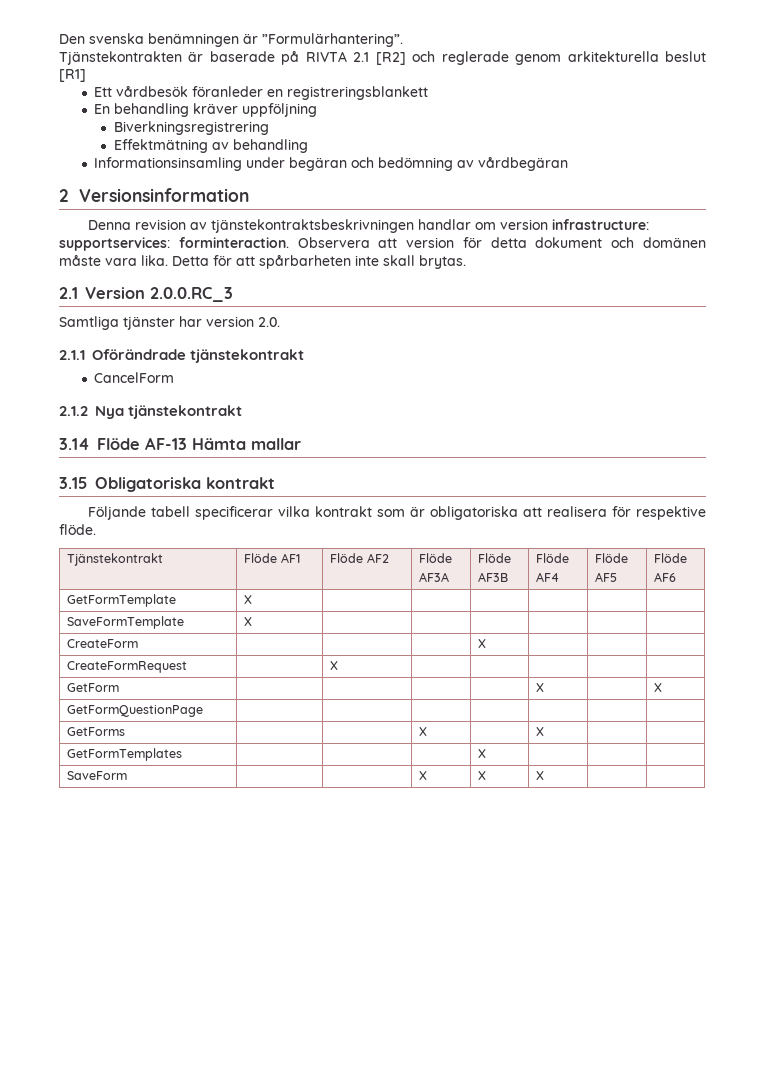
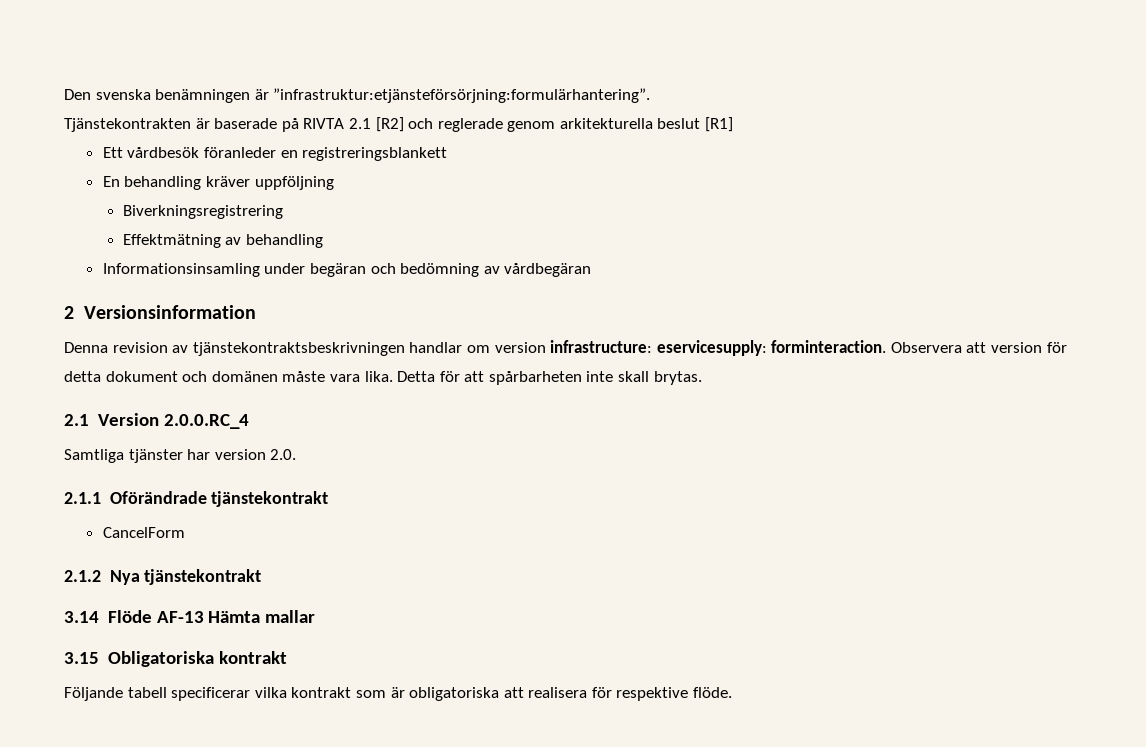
- Den svenska benämningen är ”Formulärhantering”.
+ Den svenska benämningen är ”infrastruktur:etjänsteförsörjning:formulärhantering”.
- Denna revision av tjänstekontraktsbeskrivningen handlar om version infrastructure: supportservices: forminteraction.
+ Denna revision av tjänstekontraktsbeskrivningen handlar om version infrastructure: eservicesupply: forminteraction.
- 2.1 Version 2.0.0.RC_3
+ 2.1 Version 2.0.0.RC_4
- Tjänstekontrakt | Flöde AF1 | Flöde AF2 | Flöde
- AF3A | Flöde
- AF3B | Flöde
- AF4 | Flöde
- AF5 | Flöde
- AF6
- GetFormTemplate | X | | | | | |
- SaveFormTemplate | X | | | | | |
- CreateForm | | | | X | | |
- CreateFormRequest | | X | | | | |
- GetForm | | | | | X | | X
- GetFormQuestionPage | | | | | | |
- GetForms | | | X | | X | |
- GetFormTemplates | | | | X | | |
- SaveForm | | | X | X | X | |

